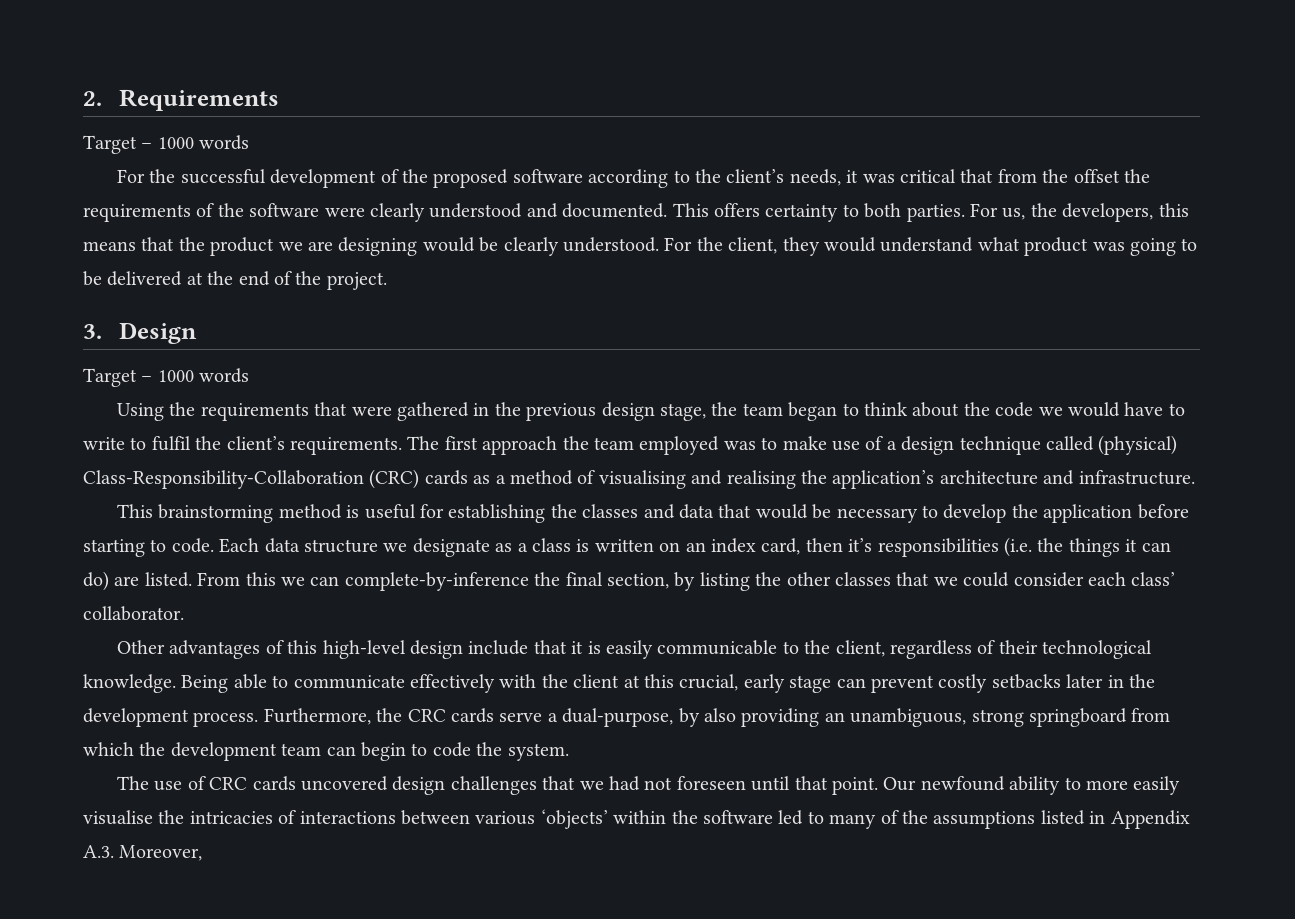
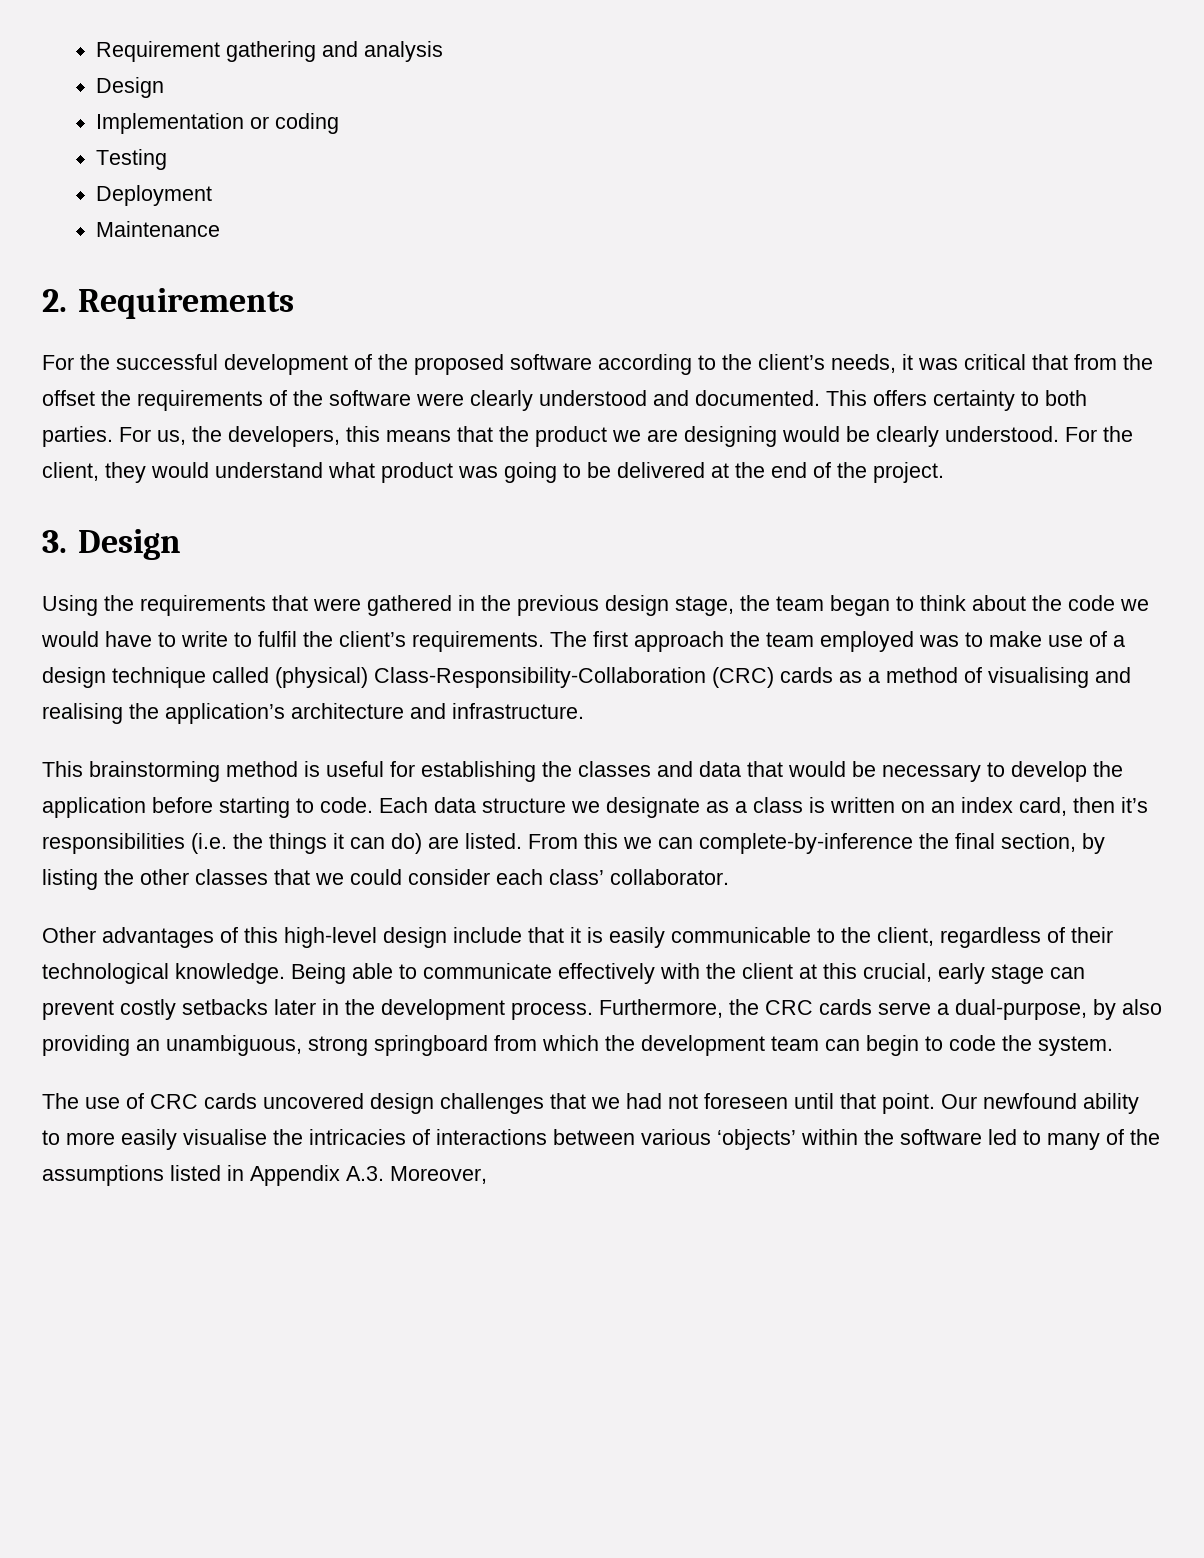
+ Requirement gathering and analysis
+ Design
+ Implementation or coding
+ Testing
+ Deployment
+ Maintenance
  2. Requirements
- Target – 1000 words
  3. Design
- Target – 1000 words

